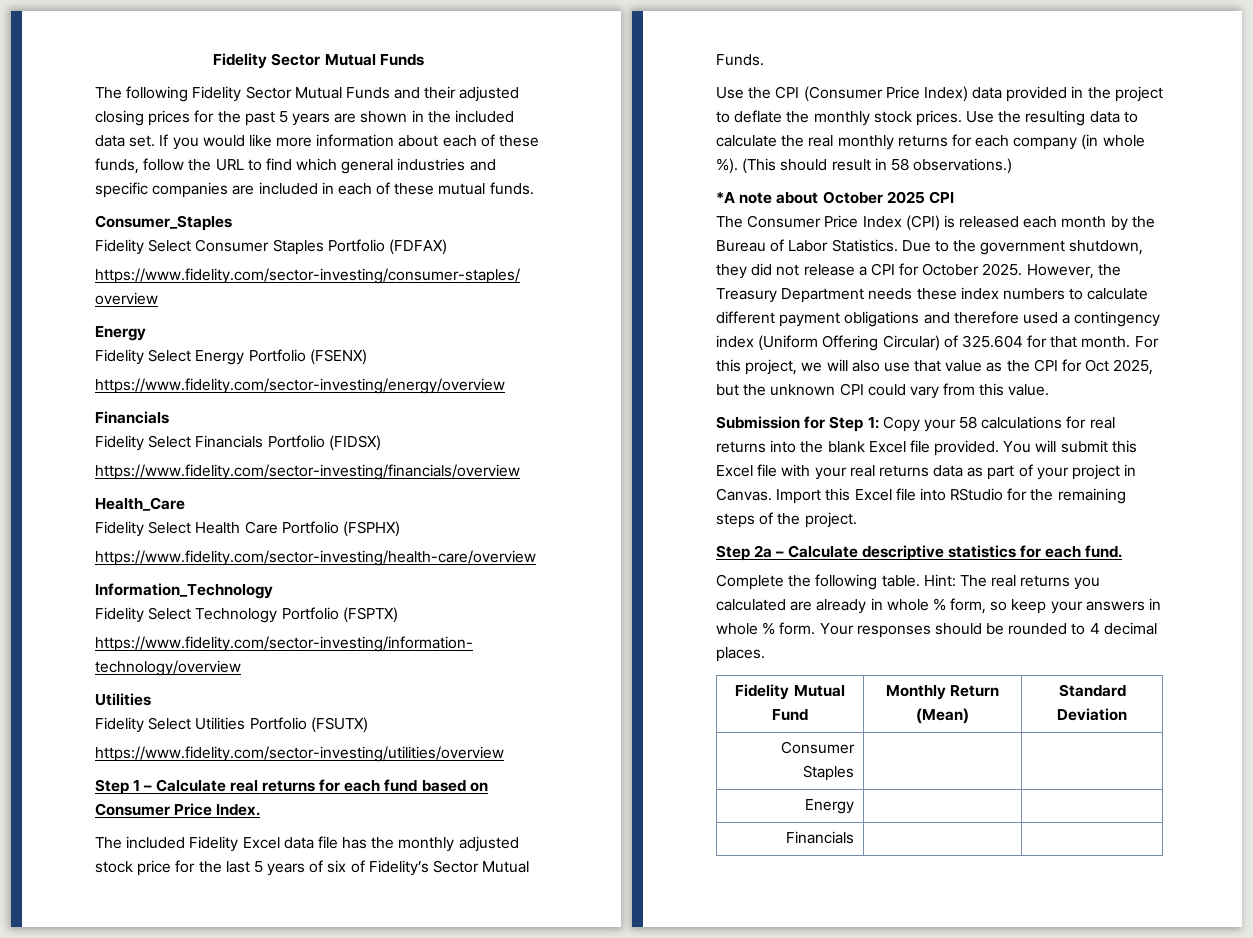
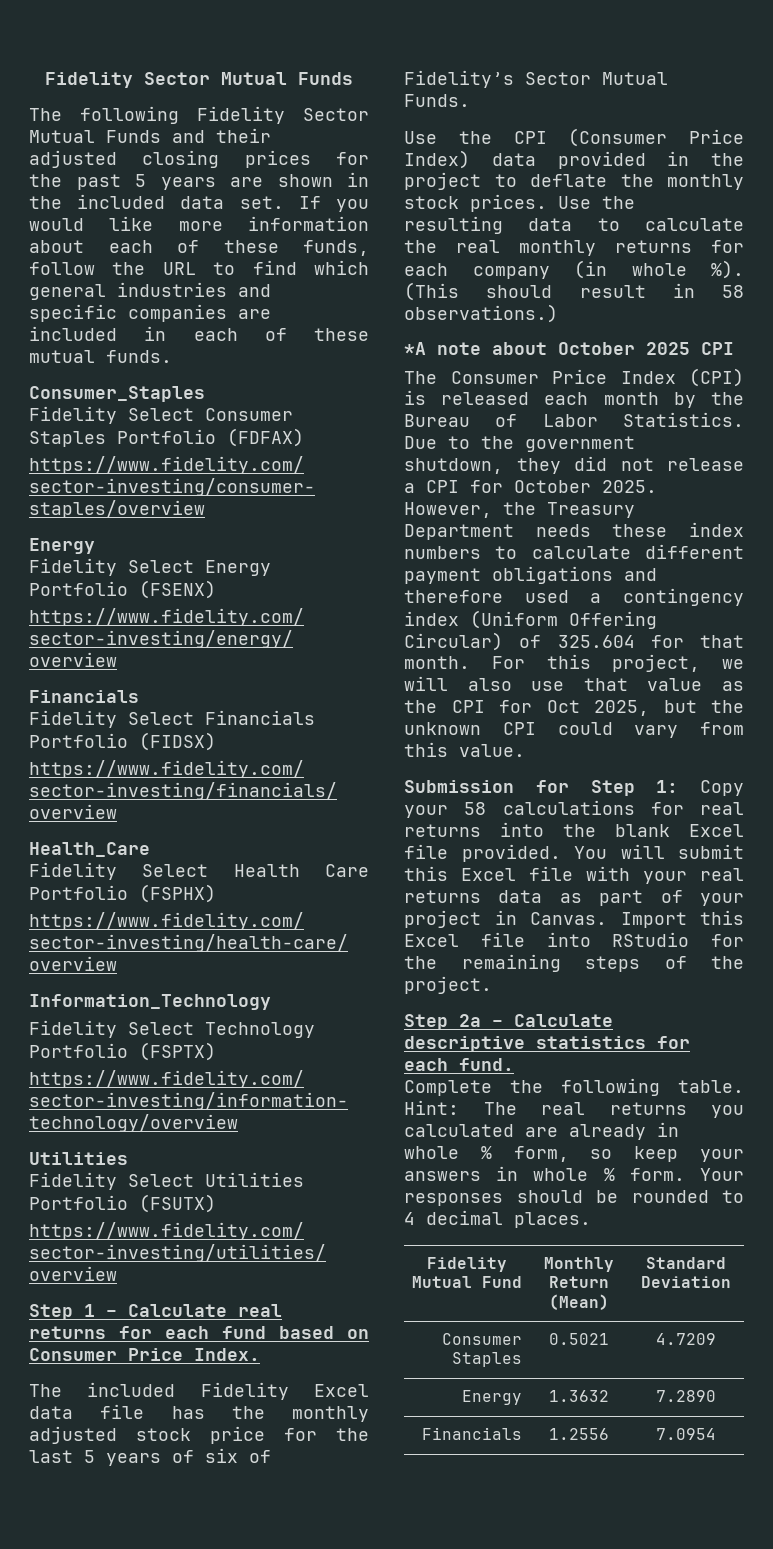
- Consumer Staples | |
+ Consumer Staples | 0.5021 | 4.7209
- Energy | |
+ Energy | 1.3632 | 7.2890
- Financials | |
+ Financials | 1.2556 | 7.0954

